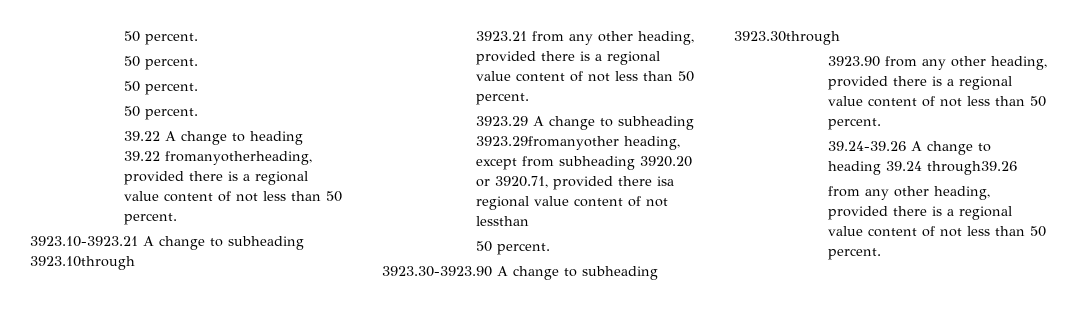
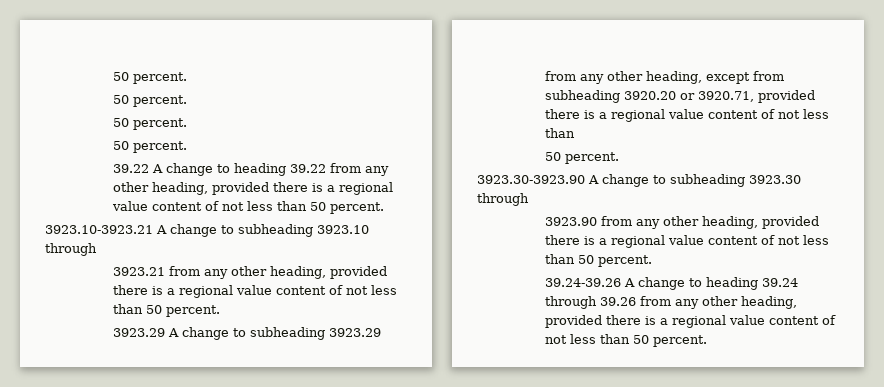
- 39.22 A change to heading 39.22 fromanyotherheading, provided there is a regional value content of not less than 50 percent.
+ 39.22 A change to heading 39.22 from any other heading, provided there is a regional value content of not less than 50 percent.
- 3923.10-3923.21 A change to subheading 3923.10through
+ 3923.10-3923.21 A change to subheading 3923.10 through
- 3923.29 A change to subheading 3923.29fromanyother heading, except from subheading 3920.20 or 3920.71, provided there isa regional value content of not lessthan
+ 3923.29 A change to subheading 3923.29 from any other heading, except from subheading 3920.20 or 3920.71, provided there is a regional value content of not less than
- 3923.30-3923.90 A change to subheading 3923.30through
+ 3923.30-3923.90 A change to subheading 3923.30 through
- 39.24-39.26 A change to heading 39.24 through39.26
- from any other heading, provided there is a regional value content of not less than 50 percent.
+ 39.24-39.26 A change to heading 39.24 through 39.26 from any other heading, provided there is a regional value content of not less than 50 percent.

